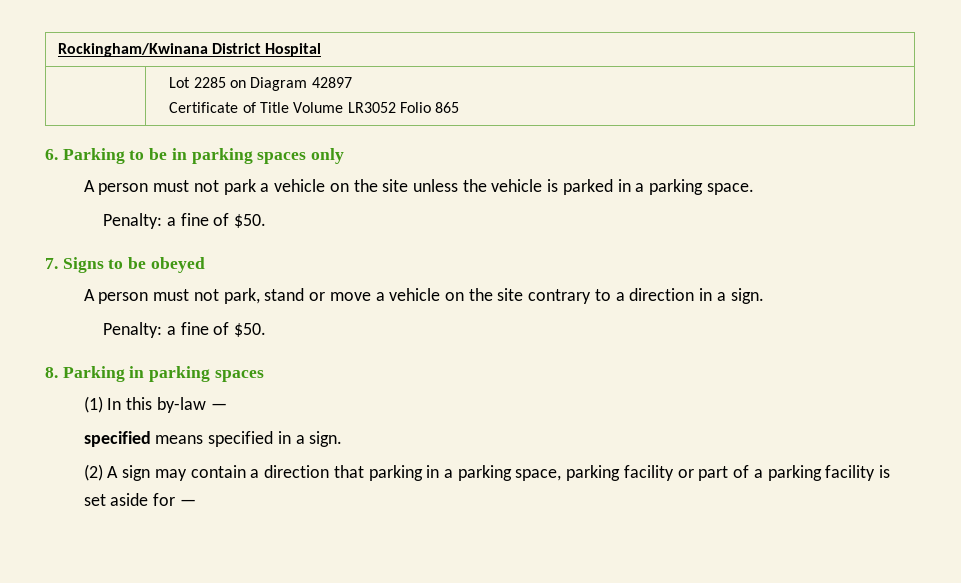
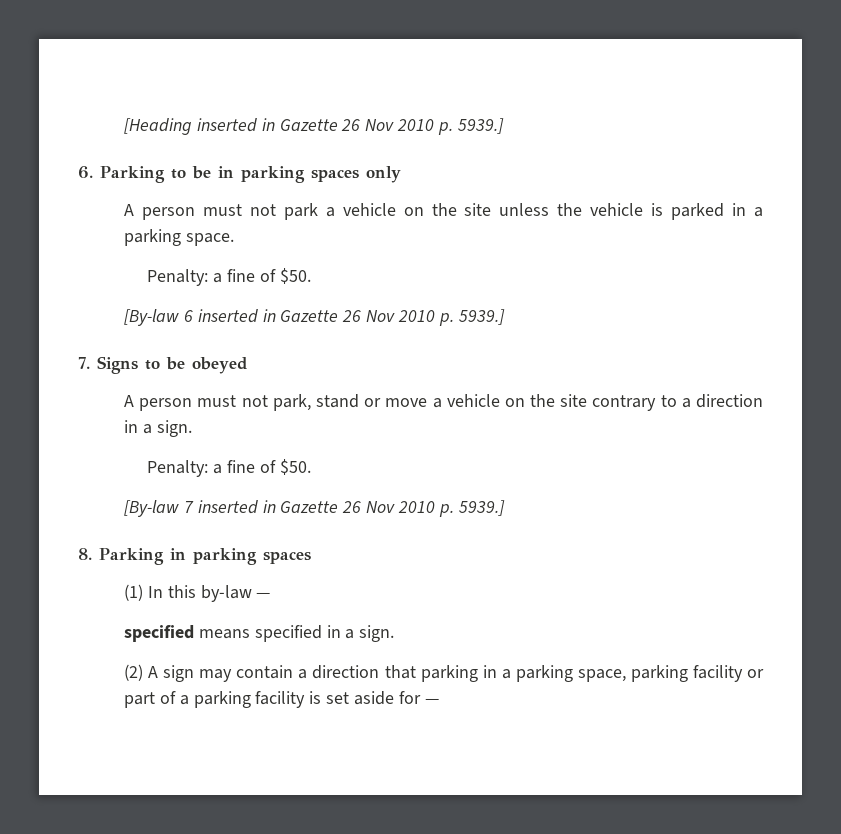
- Rockingham/Kwinana District Hospital
- | Lot 2285 on Diagram 42897
- Certificate of Title Volume LR3052 Folio 865
+ [Heading inserted in Gazette 26 Nov 2010 p. 5939.]
+ [By-law 6 inserted in Gazette 26 Nov 2010 p. 5939.]
+ [By-law 7 inserted in Gazette 26 Nov 2010 p. 5939.]

